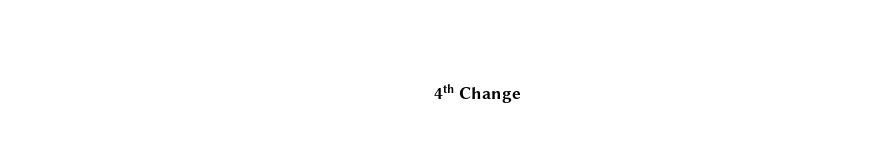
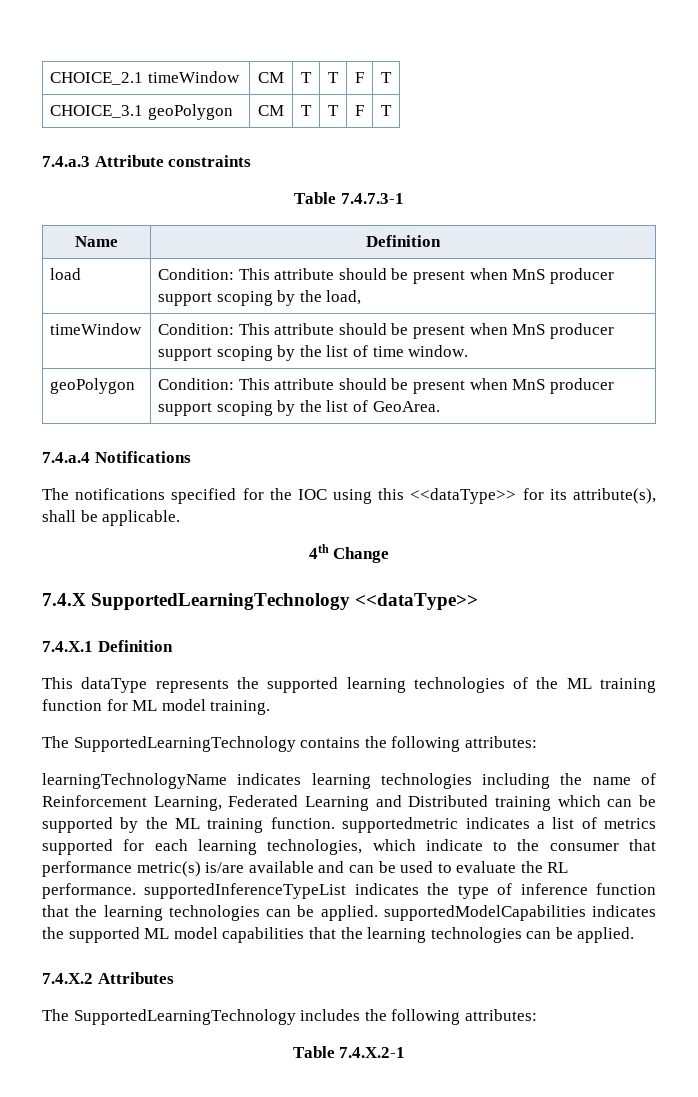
+ CHOICE_2.1 timeWindow | CM | T | T | F | T
+ CHOICE_3.1 geoPolygon | CM | T | T | F | T
+ 7.4.a.3 Attribute constraints
+ Table 7.4.7.3-1
+ Name | Definition
+ load | Condition: This attribute should be present when MnS producer support scoping by the load,
+ timeWindow | Condition: This attribute should be present when MnS producer support scoping by the list of time window.
+ geoPolygon | Condition: This attribute should be present when MnS producer support scoping by the list of GeoArea.
+ 7.4.a.4 Notifications
+ The notifications specified for the IOC using this <<dataType>> for its attribute(s), shall be applicable.
  4th Change
+ 7.4.X SupportedLearningTechnology <<dataType>>
+ 7.4.X.1 Definition
+ This dataType represents the supported learning technologies of the ML training function for ML model training.
+ The SupportedLearningTechnology contains the following attributes:
+ learningTechnologyName indicates learning technologies including the name of Reinforcement Learning, Federated Learning and Distributed training which can be supported by the ML training function. supportedmetric indicates a list of metrics supported for each learning technologies, which indicate to the consumer that performance metric(s) is/are available and can be used to evaluate the RL performance. supportedInferenceTypeList indicates the type of inference function that the learning technologies can be applied. supportedModelCapabilities indicates the supported ML model capabilities that the learning technologies can be applied.
+ 7.4.X.2 Attributes
+ The SupportedLearningTechnology includes the following attributes:
+ Table 7.4.X.2-1

